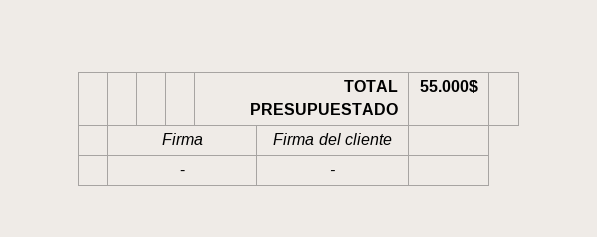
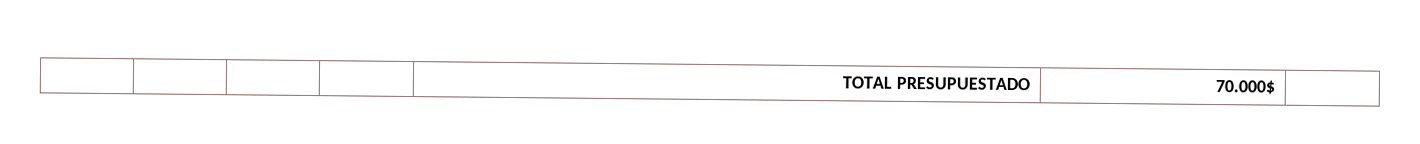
- | | | | TOTAL PRESUPUESTADO | 55.000$ |
- | Firma | Firma del cliente |
- | - | - |
+ | | | | TOTAL PRESUPUESTADO | 70.000$ |

